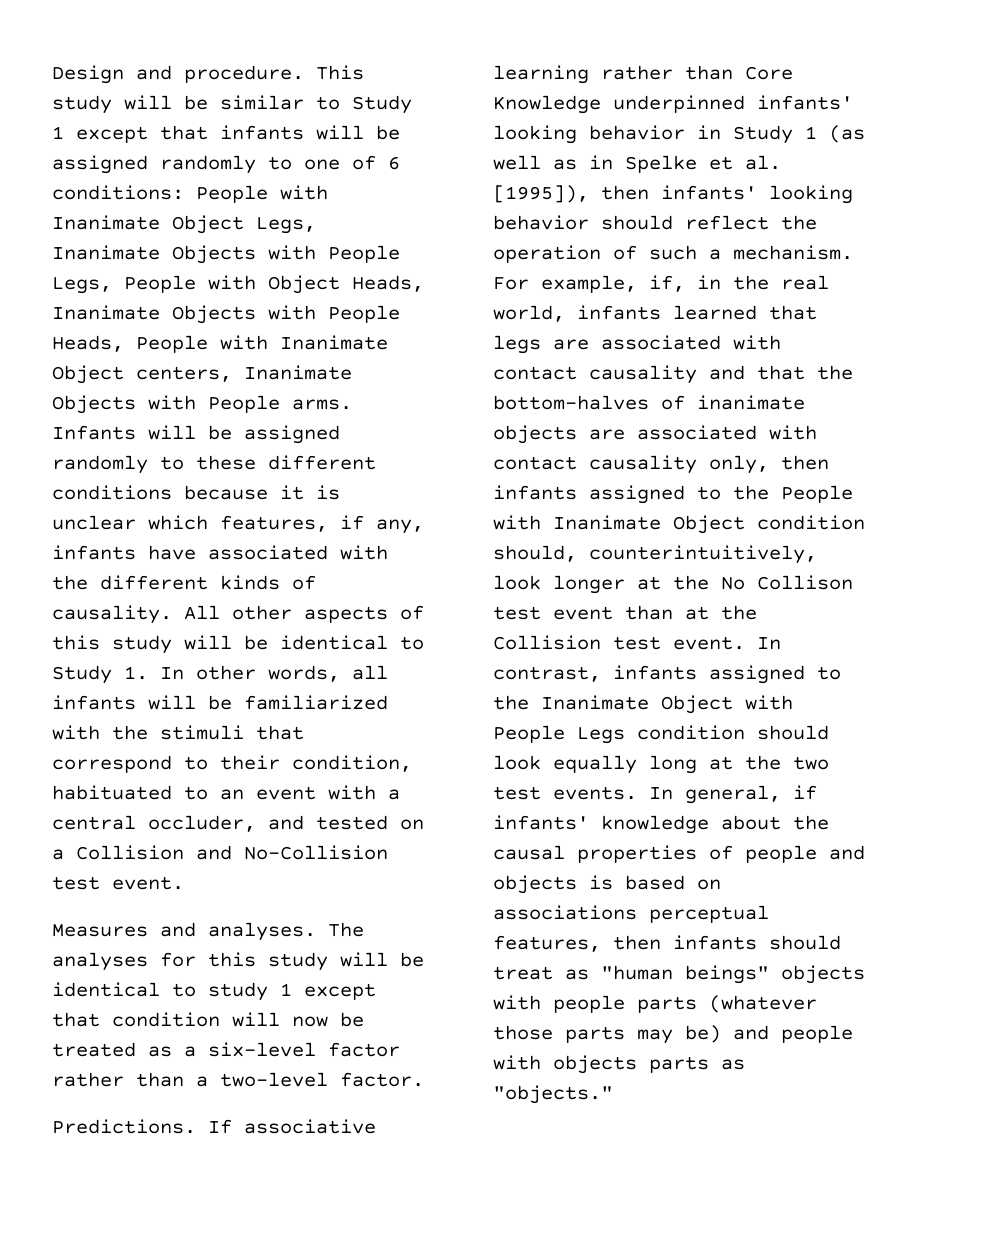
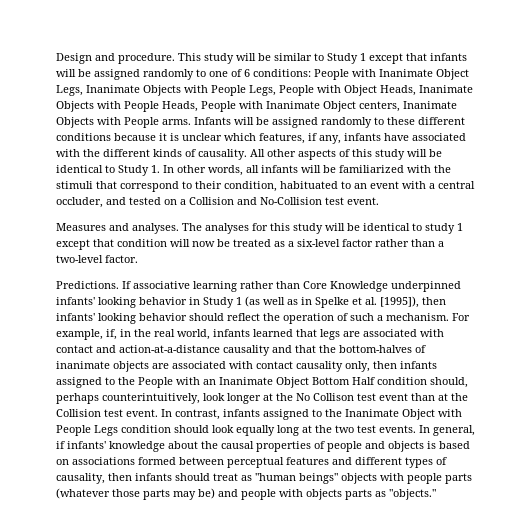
- For example, if, in the real world, infants learned that legs are associated with contact causality and that the bottom-halves of inanimate objects are associated with contact causality only, then infants assigned to the People with Inanimate Object condition should, counterintuitively, look longer at the No Collison test event than at the Collision test event.
+ For example, if, in the real world, infants learned that legs are associated with contact and action-at-a-distance causality and that the bottom-halves of inanimate objects are associated with contact causality only, then infants assigned to the People with an Inanimate Object Bottom Half condition should, perhaps counterintuitively, look longer at the No Collison test event than at the Collision test event.
- In general, if infants' knowledge about the causal properties of people and objects is based on associations perceptual features, then infants should treat as "human beings" objects with people parts (whatever those parts may be) and people with objects parts as "objects."
+ In general, if infants' knowledge about the causal properties of people and objects is based on associations formed between perceptual features and different types of causality, then infants should treat as "human beings" objects with people parts (whatever those parts may be) and people with objects parts as "objects."

